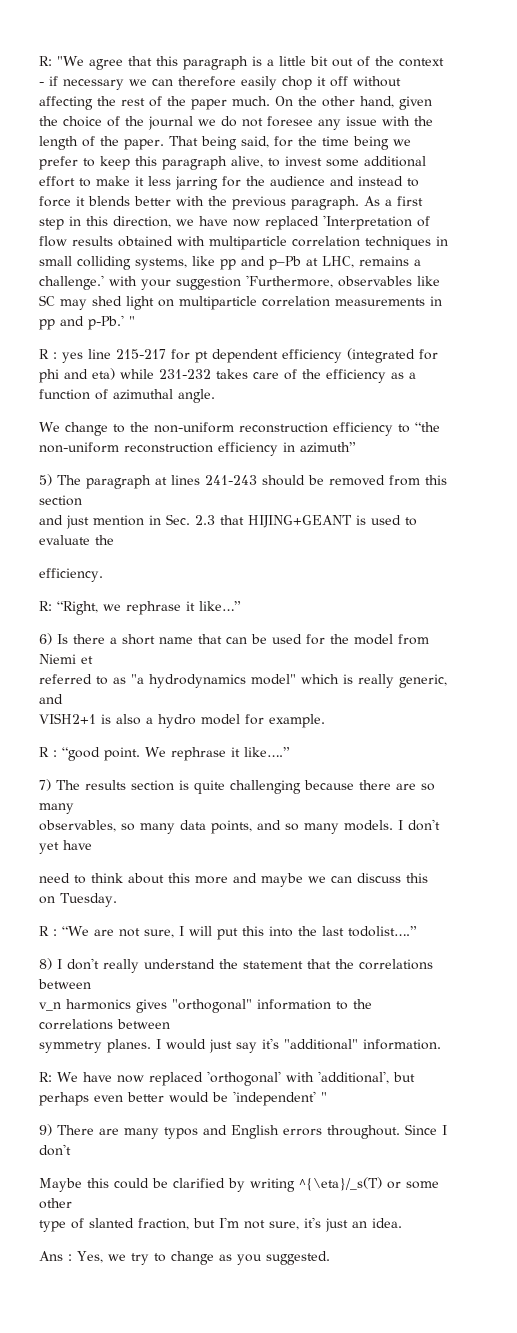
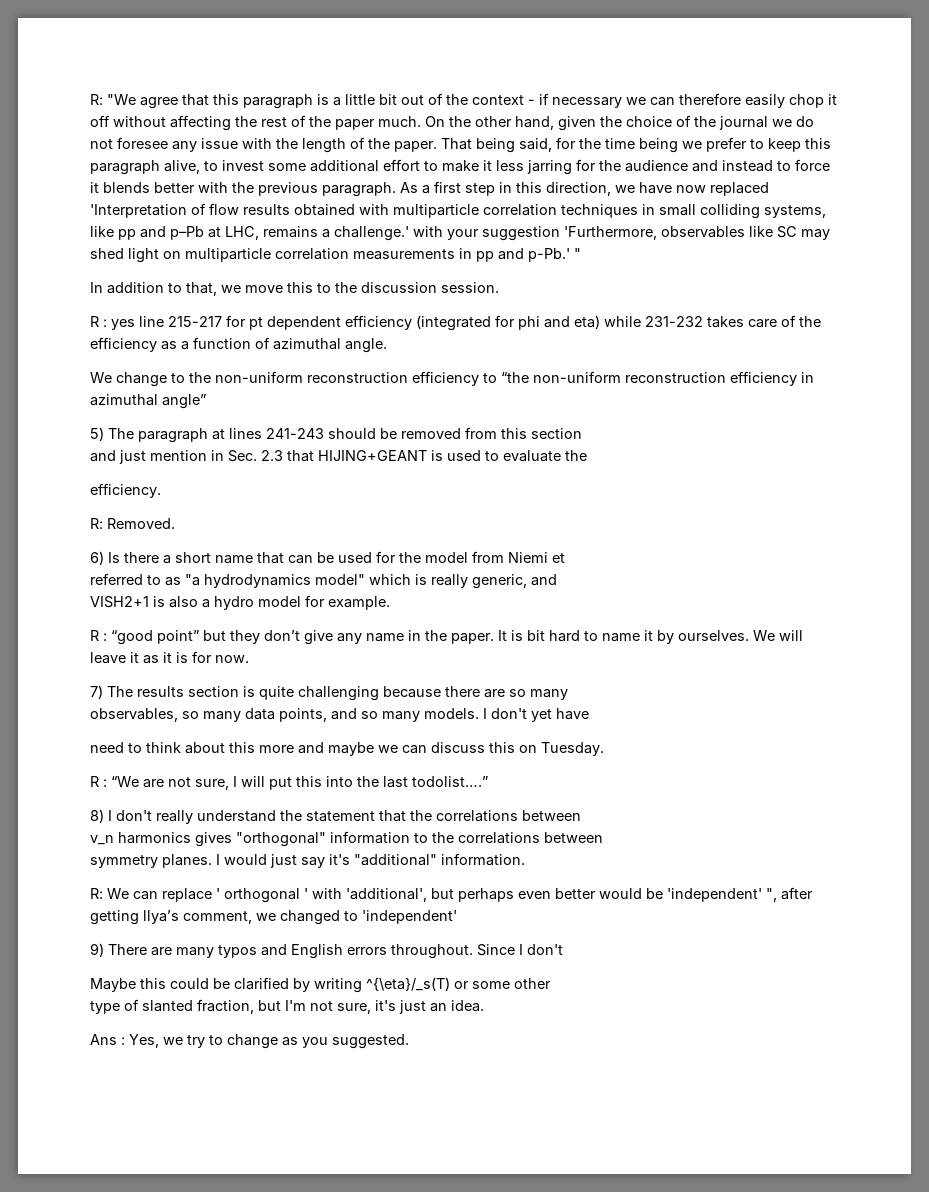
+ In addition to that, we move this to the discussion session.
- We change to the non-uniform reconstruction efficiency to “the non-uniform reconstruction efficiency in azimuth”
+ We change to the non-uniform reconstruction efficiency to “the non-uniform reconstruction efficiency in azimuthal angle”
- R: “Right, we rephrase it like…”
+ R: Removed.
- R : “good point. We rephrase it like….”
+ R : “good point” but they don’t give any name in the paper. It is bit hard to name it by ourselves. We will leave it as it is for now.
- R: We have now replaced 'orthogonal' with 'additional', but perhaps even better would be 'independent' "
+ R: We can replace ' orthogonal ' with 'additional', but perhaps even better would be 'independent' ", after getting llya’s comment, we changed to 'independent'

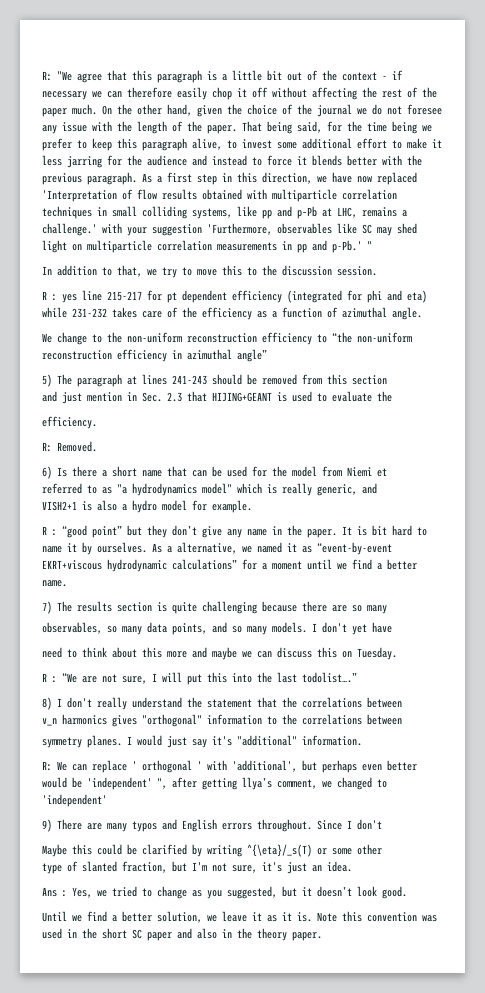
- In addition to that, we move this to the discussion session.
+ In addition to that, we try to move this to the discussion session.
- We will leave it as it is for now.
+ As a alternative, we named it as “event-by-event EKRT+viscous hydrodynamic calculations” for a moment until we find a better name.
- Ans : Yes, we try to change as you suggested.
+ Ans : Yes, we tried to change as you suggested, but it doesn’t look good.
+ Until we find a better solution, we leave it as it is. Note this convention was used in the short SC paper and also in the theory paper.

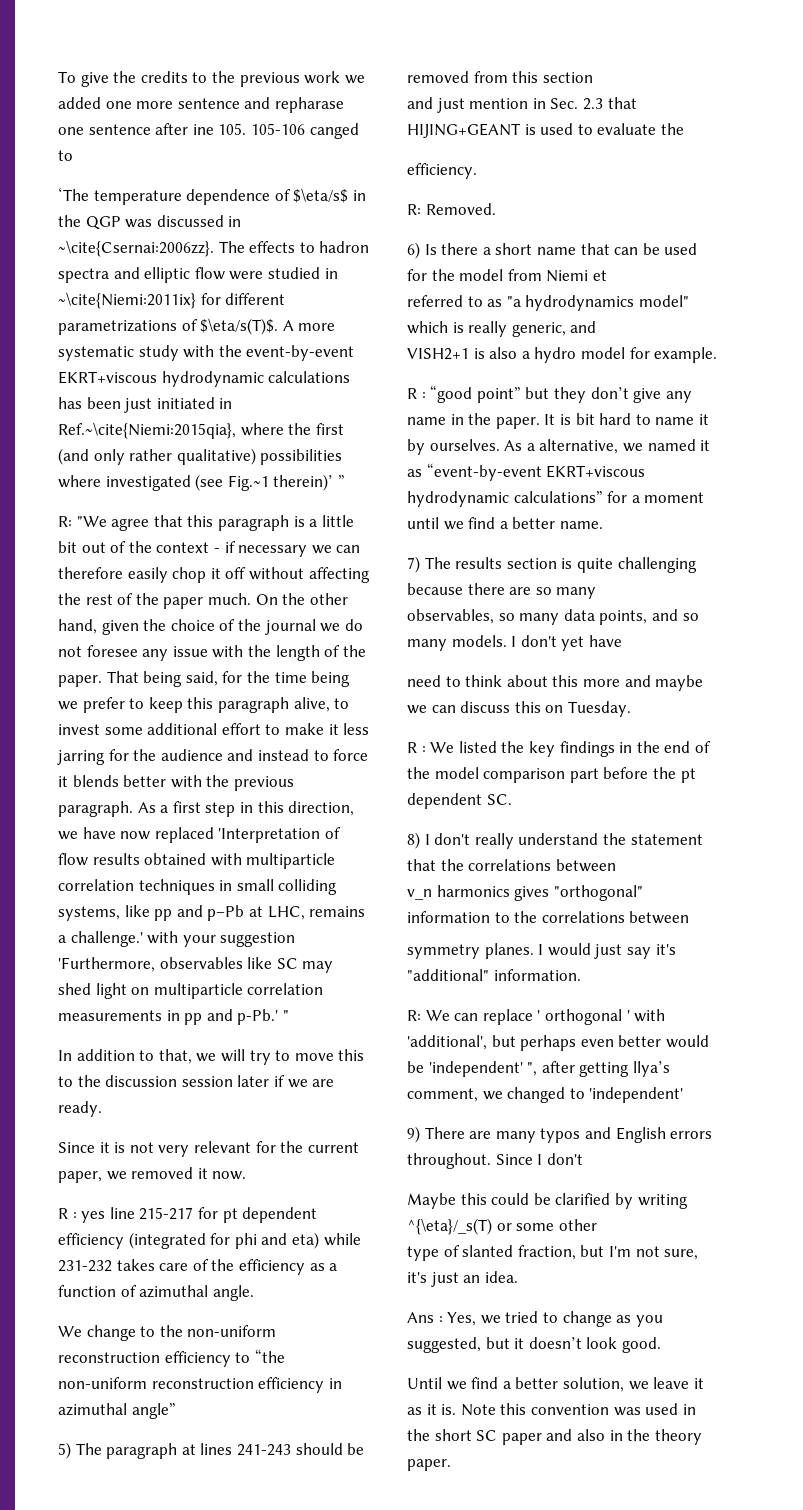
+ To give the credits to the previous work we added one more sentence and repharase one sentence after ine 105. 105-106 canged to
+ ‘The temperature dependence of $\eta/s$ in the QGP was discussed in ~\cite{Csernai:2006zz}. The effects to hadron spectra and elliptic flow were studied in ~\cite{Niemi:2011ix} for different parametrizations of $\eta/s(T)$. A more systematic study with the event-by-event EKRT+viscous hydrodynamic calculations has been just initiated in Ref.~\cite{Niemi:2015qia}, where the first (and only rather qualitative) possibilities where investigated (see Fig.~1 therein)’ ”
- In addition to that, we try to move this to the discussion session.
+ In addition to that, we will try to move this to the discussion session later if we are ready.
+ Since it is not very relevant for the current paper, we removed it now.
- R : “We are not sure, I will put this into the last todolist….”
+ R : We listed the key findings in the end of the model comparison part before the pt dependent SC.

